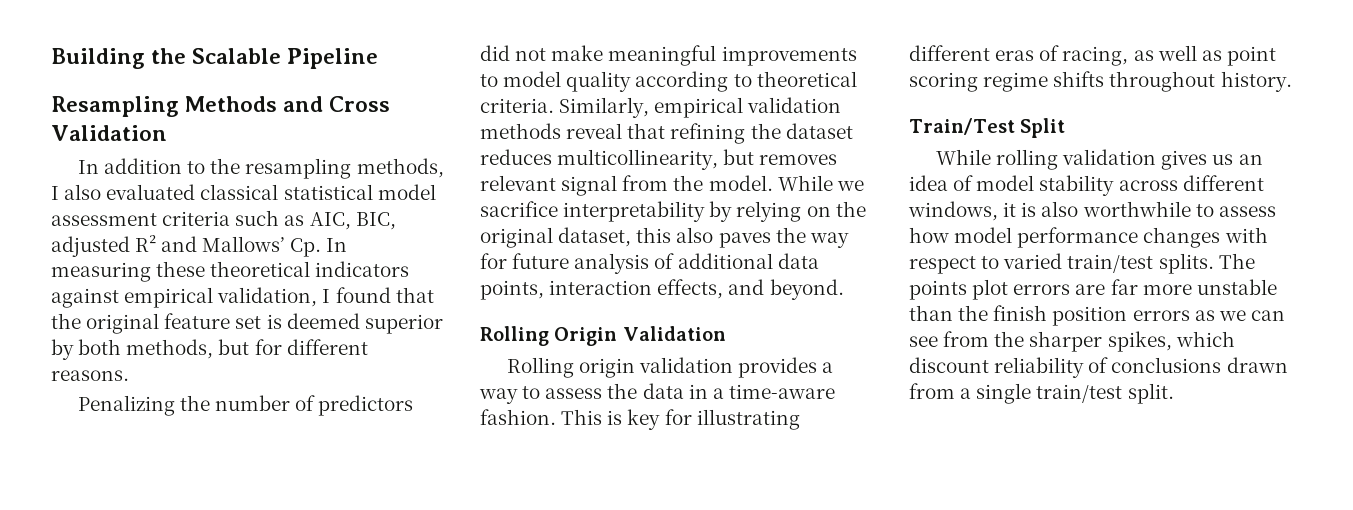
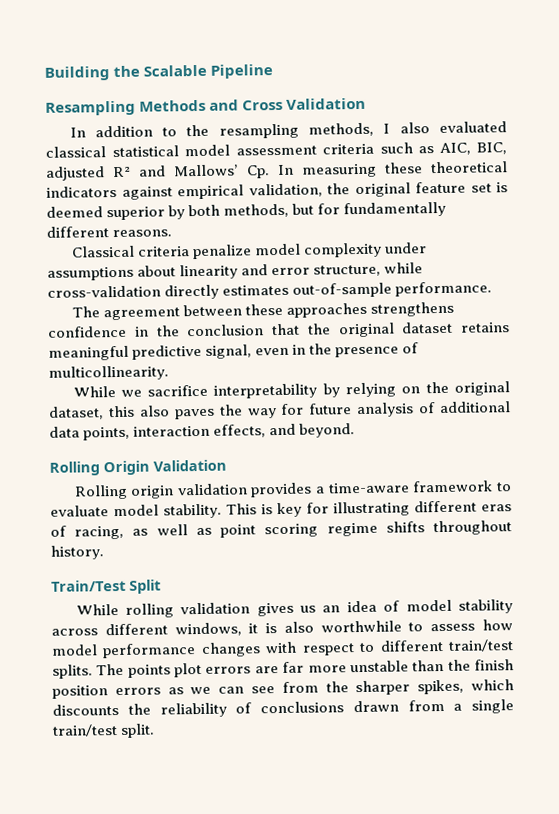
- In addition to the resampling methods, I also evaluated classical statistical model assessment criteria such as AIC, BIC, adjusted R² and Mallows’ Cp. In measuring these theoretical indicators against empirical validation, I found that the original feature set is deemed superior by both methods, but for different reasons.
+ In addition to the resampling methods, I also evaluated classical statistical model assessment criteria such as AIC, BIC, adjusted R² and Mallows’ Cp. In measuring these theoretical indicators against empirical validation, the original feature set is deemed superior by both methods, but for fundamentally different reasons.
- Penalizing the number of predictors did not make meaningful improvements to model quality according to theoretical criteria. Similarly, empirical validation methods reveal that refining the dataset reduces multicollinearity, but removes relevant signal from the model. While we sacrifice interpretability by relying on the original dataset, this also paves the way for future analysis of additional data points, interaction effects, and beyond.
+ Classical criteria penalize model complexity under assumptions about linearity and error structure, while cross-validation directly estimates out-of-sample performance.
+ The agreement between these approaches strengthens confidence in the conclusion that the original dataset retains meaningful predictive signal, even in the presence of multicollinearity.
+ While we sacrifice interpretability by relying on the original dataset, this also paves the way for future analysis of additional data points, interaction effects, and beyond.
- Rolling origin validation provides a way to assess the data in a time-aware fashion.
+ Rolling origin validation provides a time-aware framework to evaluate model stability.
- While rolling validation gives us an idea of model stability across different windows, it is also worthwhile to assess how model performance changes with respect to varied train/test splits.
+ While rolling validation gives us an idea of model stability across different windows, it is also worthwhile to assess how model performance changes with respect to different train/test splits.
- The points plot errors are far more unstable than the finish position errors as we can see from the sharper spikes, which discount reliability of conclusions drawn from a single train/test split.
+ The points plot errors are far more unstable than the finish position errors as we can see from the sharper spikes, which discounts the reliability of conclusions drawn from a single train/test split.

